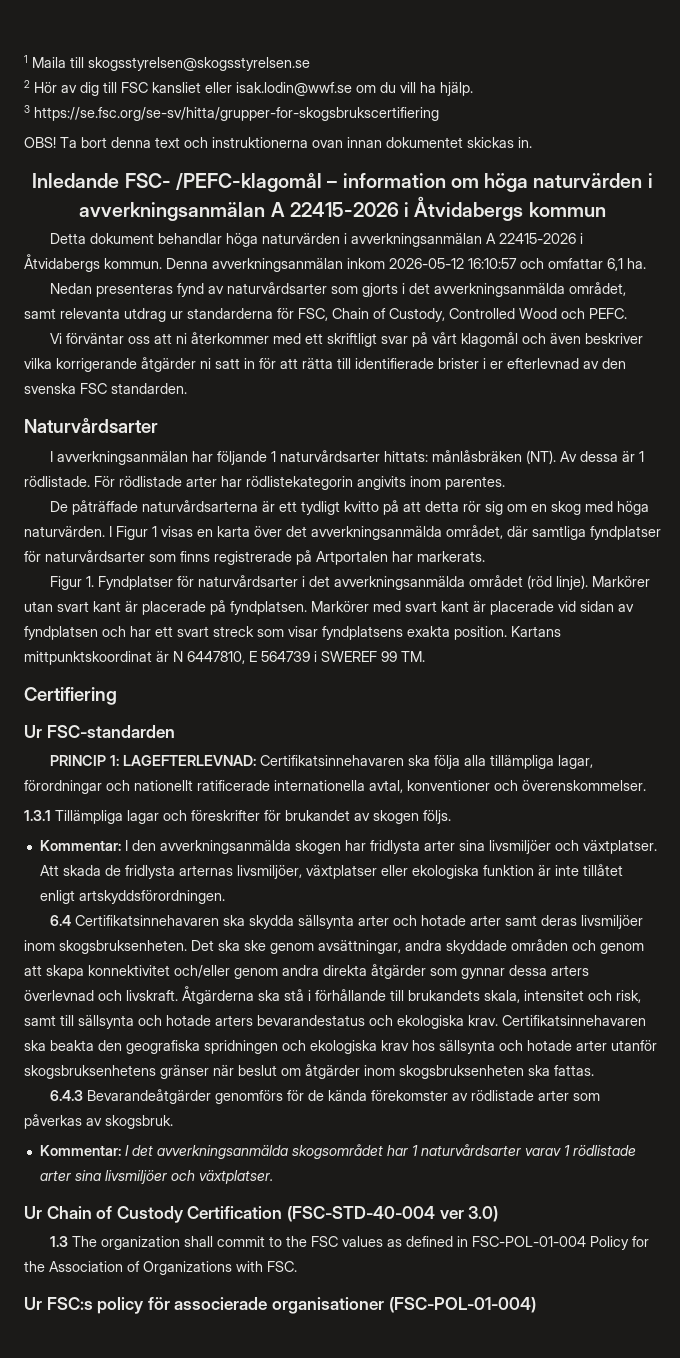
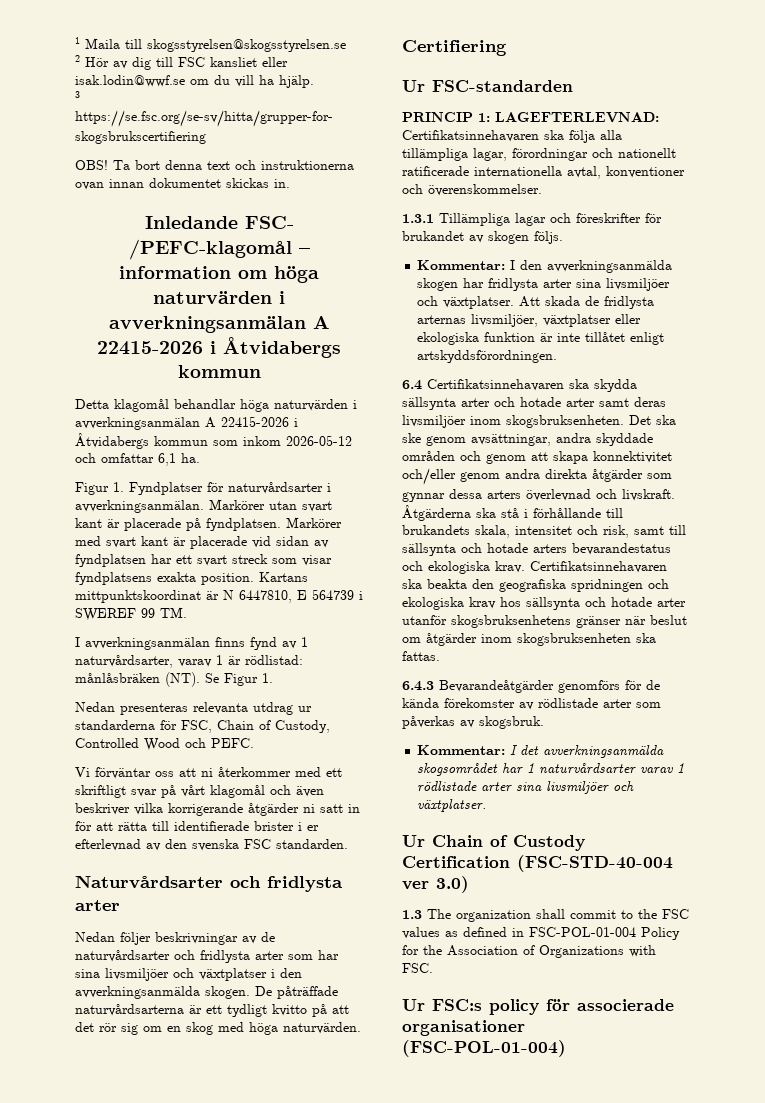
- Detta dokument behandlar höga naturvärden i avverkningsanmälan A 22415-2026 i Åtvidabergs kommun. Denna avverkningsanmälan inkom 2026-05-12 16:10:57 och omfattar 6,1 ha.
+ Detta klagomål behandlar höga naturvärden i avverkningsanmälan A 22415-2026 i Åtvidabergs kommun som inkom 2026-05-12 och omfattar 6,1 ha.
- Nedan presenteras fynd av naturvårdsarter som gjorts i det avverkningsanmälda området, samt relevanta utdrag ur standarderna för FSC, Chain of Custody, Controlled Wood och PEFC.
+ Figur 1. Fyndplatser för naturvårdsarter i avverkningsanmälan. Markörer utan svart kant är placerade på fyndplatsen. Markörer med svart kant är placerade vid sidan av fyndplatsen har ett svart streck som visar fyndplatsens exakta position. Kartans mittpunktskoordinat är N 6447810, E 564739 i SWEREF 99 TM.
+ I avverkningsanmälan finns fynd av 1 naturvårdsarter, varav 1 är rödlistad: månlåsbräken (NT). Se Figur 1.
+ Nedan presenteras relevanta utdrag ur standarderna för FSC, Chain of Custody, Controlled Wood och PEFC.
- Naturvårdsarter
- I avverkningsanmälan har följande 1 naturvårdsarter hittats: månlåsbräken (NT). Av dessa är 1 rödlistade. För rödlistade arter har rödlistekategorin angivits inom parentes.
- De påträffade naturvårdsarterna är ett tydligt kvitto på att detta rör sig om en skog med höga naturvärden. I Figur 1 visas en karta över det avverkningsanmälda området, där samtliga fyndplatser för naturvårdsarter som finns registrerade på Artportalen har markerats.
- Figur 1. Fyndplatser för naturvårdsarter i det avverkningsanmälda området (röd linje). Markörer utan svart kant är placerade på fyndplatsen. Markörer med svart kant är placerade vid sidan av fyndplatsen och har ett svart streck som visar fyndplatsens exakta position. Kartans mittpunktskoordinat är N 6447810, E 564739 i SWEREF 99 TM.
+ Naturvårdsarter och fridlysta arter
+ Nedan följer beskrivningar av de naturvårdsarter och fridlysta arter som har sina livsmiljöer och växtplatser i den avverkningsanmälda skogen. De påträffade naturvårdsarterna är ett tydligt kvitto på att det rör sig om en skog med höga naturvärden.

